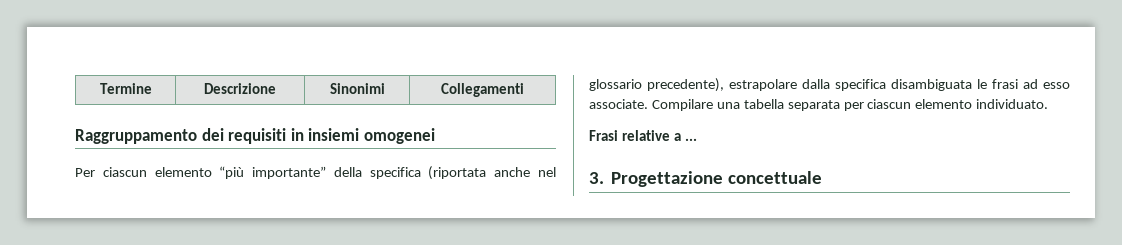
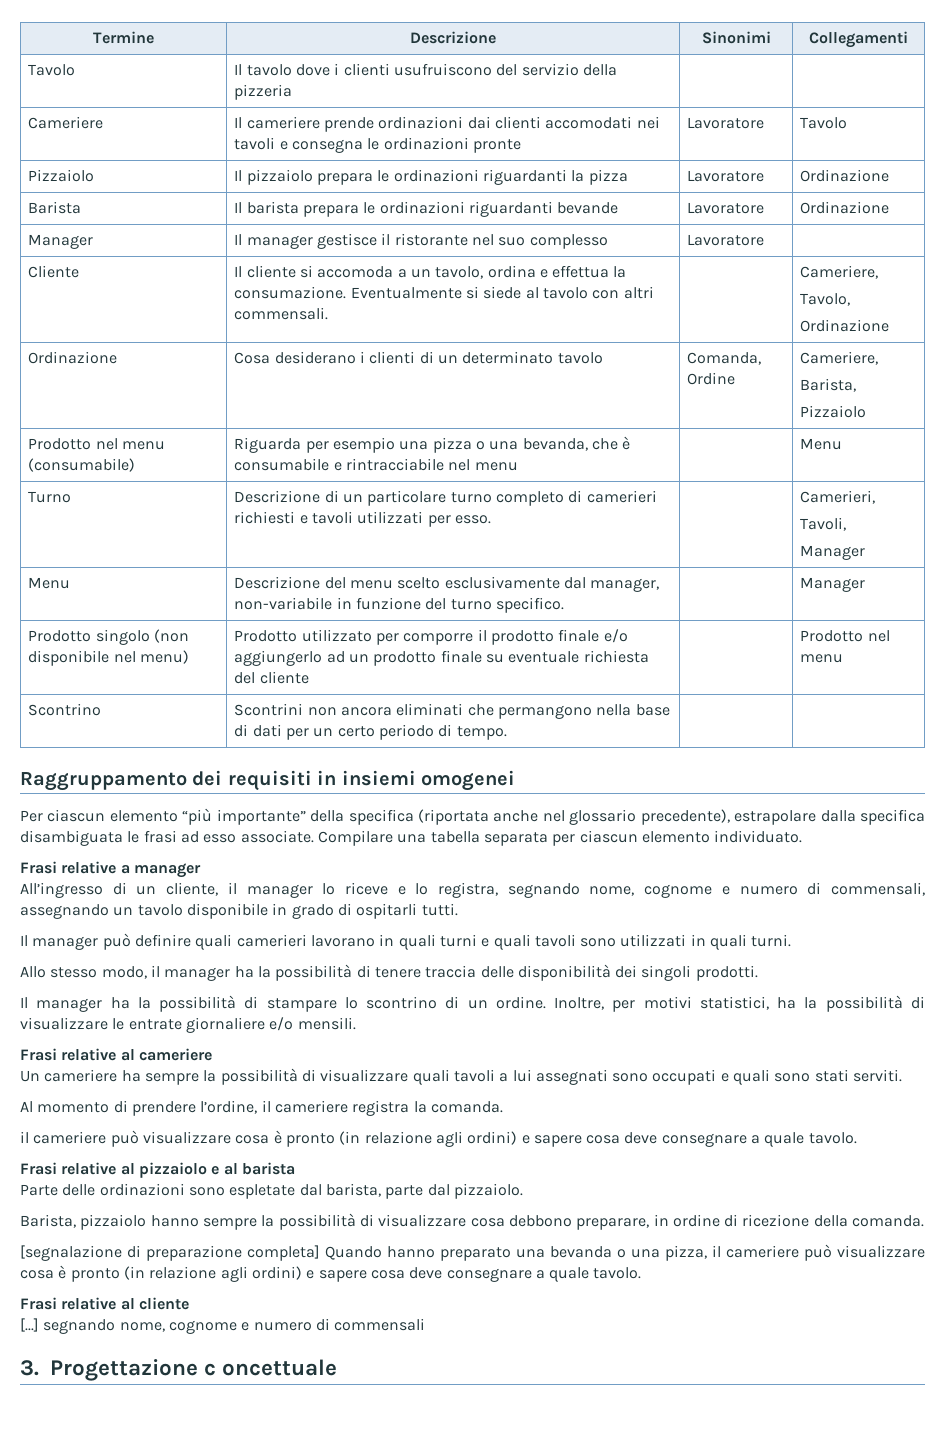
+ Tavolo | Il tavolo dove i clienti usufruiscono del servizio della pizzeria | |
+ Cameriere | Il cameriere prende ordinazioni dai clienti accomodati nei tavoli e consegna le ordinazioni pronte | Lavoratore | Tavolo
+ Pizzaiolo | Il pizzaiolo prepara le ordinazioni riguardanti la pizza | Lavoratore | Ordinazione
+ Barista | Il barista prepara le ordinazioni riguardanti bevande | Lavoratore | Ordinazione
+ Manager | Il manager gestisce il ristorante nel suo complesso | Lavoratore |
+ Cliente | Il cliente si accomoda a un tavolo, ordina e effettua la consumazione. Eventualmente si siede al tavolo con altri commensali. | | Cameriere,
+ Tavolo,
+ Ordinazione
+ Ordinazione | Cosa desiderano i clienti di un determinato tavolo | Comanda, Ordine | Cameriere,
+ Barista,
+ Pizzaiolo
+ Prodotto nel menu (consumabile) | Riguarda per esempio una pizza o una bevanda, che è consumabile e rintracciabile nel menu | | Menu
+ Turno | Descrizione di un particolare turno completo di camerieri richiesti e tavoli utilizzati per esso. | | Camerieri,
+ Tavoli,
+ Manager
+ Menu | Descrizione del menu scelto esclusivamente dal manager, non-variabile in funzione del turno specifico. | | Manager
+ Prodotto singolo (non disponibile nel menu) | Prodotto utilizzato per comporre il prodotto finale e/o aggiungerlo ad un prodotto finale su eventuale richiesta del cliente | | Prodotto nel menu
+ Scontrino | Scontrini non ancora eliminati che permangono nella base di dati per un certo periodo di tempo. | |
- Frasi relative a ...
+ Frasi relative a manager
+ All’ingresso di un cliente, il manager lo riceve e lo registra, segnando nome, cognome e numero di commensali, assegnando un tavolo disponibile in grado di ospitarli tutti.
+ Il manager può definire quali camerieri lavorano in quali turni e quali tavoli sono utilizzati in quali turni.
+ Allo stesso modo, il manager ha la possibilità di tenere traccia delle disponibilità dei singoli prodotti.
+ Il manager ha la possibilità di stampare lo scontrino di un ordine. Inoltre, per motivi statistici, ha la possibilità di visualizzare le entrate giornaliere e/o mensili.
+ Frasi relative al cameriere
+ Un cameriere ha sempre la possibilità di visualizzare quali tavoli a lui assegnati sono occupati e quali sono stati serviti.
+ Al momento di prendere l’ordine, il cameriere registra la comanda.
+ il cameriere può visualizzare cosa è pronto (in relazione agli ordini) e sapere cosa deve consegnare a quale tavolo.
+ Frasi relative al pizzaiolo e al barista
+ Parte delle ordinazioni sono espletate dal barista, parte dal pizzaiolo.
+ Barista, pizzaiolo hanno sempre la possibilità di visualizzare cosa debbono preparare, in ordine di ricezione della comanda.
+ [segnalazione di preparazione completa] Quando hanno preparato una bevanda o una pizza, il cameriere può visualizzare cosa è pronto (in relazione agli ordini) e sapere cosa deve consegnare a quale tavolo.
+ Frasi relative al cliente
+ [...] segnando nome, cognome e numero di commensali
- 3. Progettazione concettuale
+ 3. Progettazione c oncettuale

